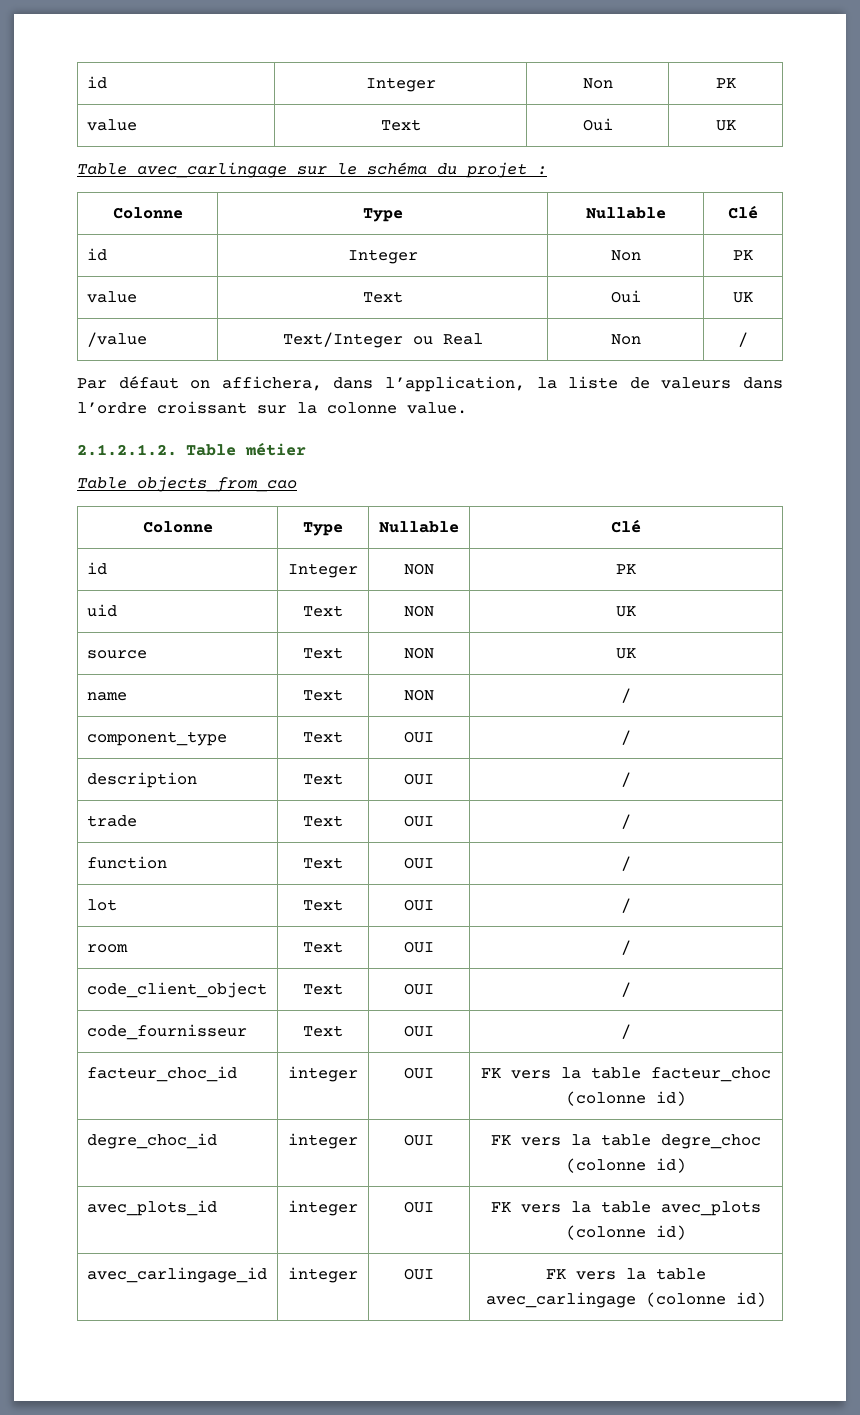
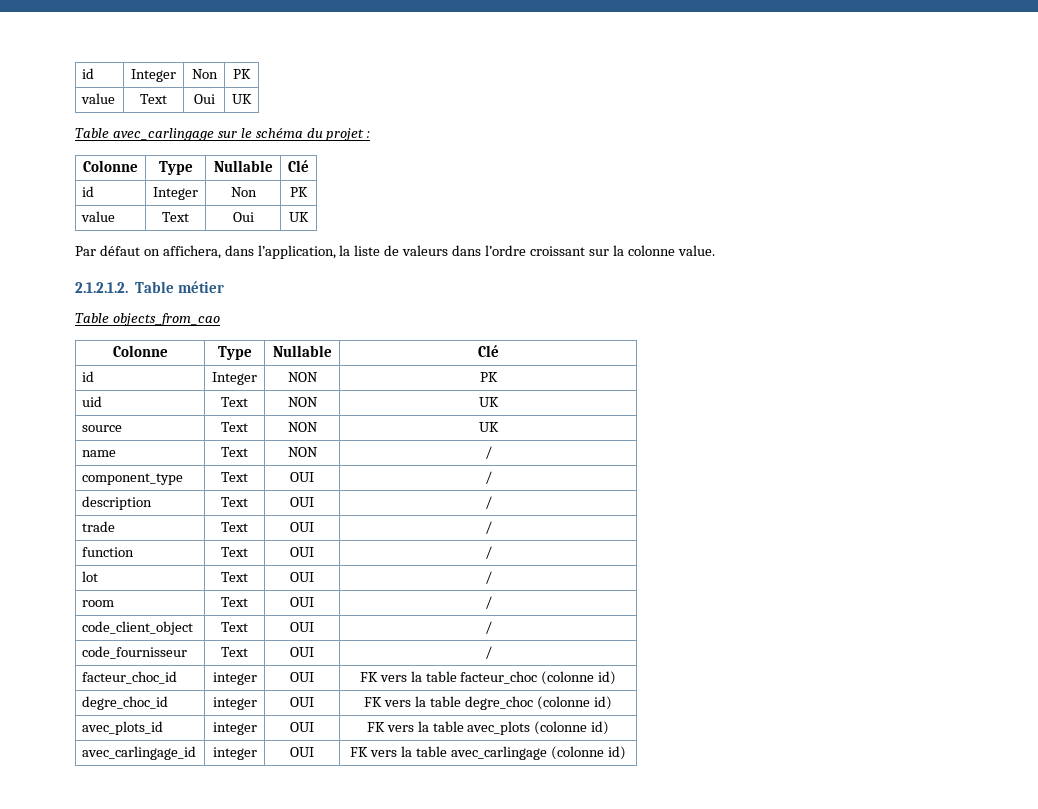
- /value | Text/Integer ou Real | Non | /

